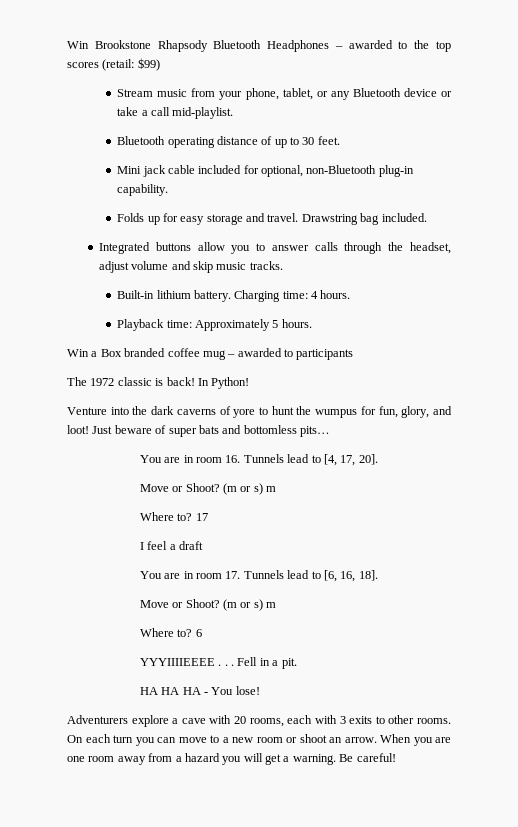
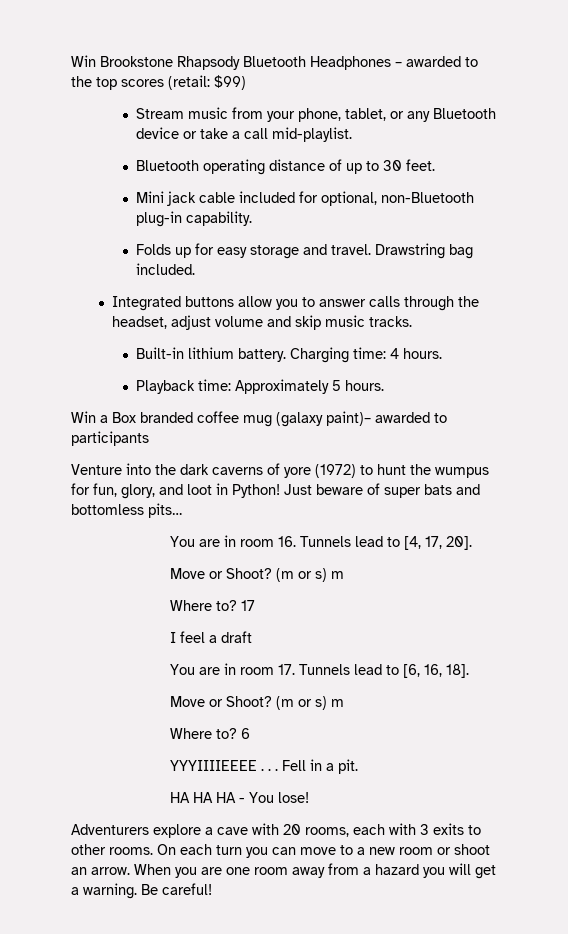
- Win a Box branded coffee mug – awarded to participants
+ Win a Box branded coffee mug (galaxy paint)– awarded to participants
- The 1972 classic is back! In Python!
- Venture into the dark caverns of yore to hunt the wumpus for fun, glory, and loot!
+ Venture into the dark caverns of yore (1972) to hunt the wumpus for fun, glory, and loot in Python!

